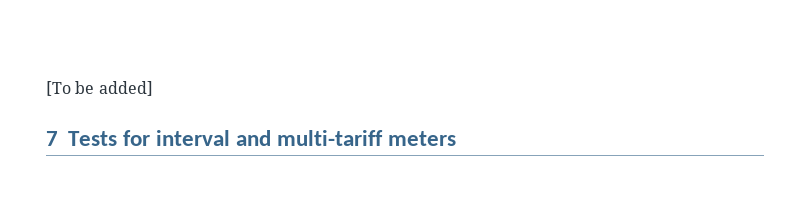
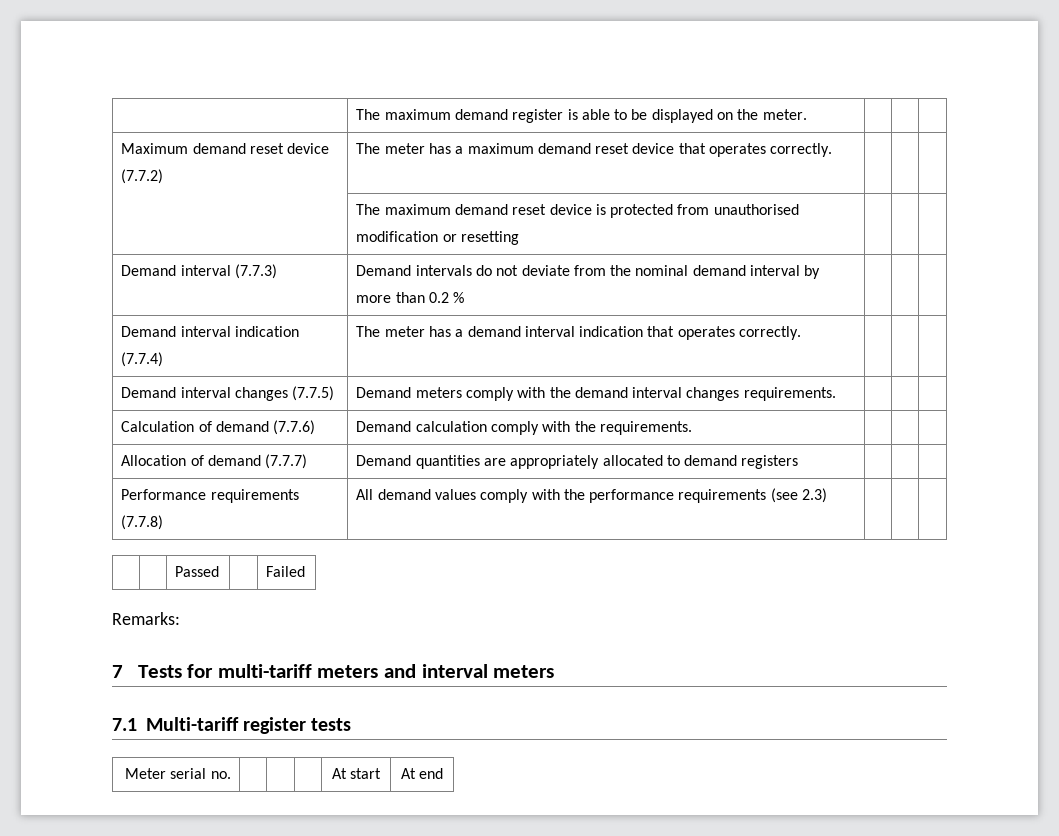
- [To be added]
- 7 Tests for interval and multi-tariff meters
+ | The maximum demand register is able to be displayed on the meter. | | |
+ Maximum demand reset device (7.7.2) | The meter has a maximum demand reset device that operates correctly. | | |
+ | The maximum demand reset device is protected from unauthorised modification or resetting | | |
+ Demand interval (7.7.3) | Demand intervals do not deviate from the nominal demand interval by more than 0.2 % | | |
+ Demand interval indication (7.7.4) | The meter has a demand interval indication that operates correctly. | | |
+ Demand interval changes (7.7.5) | Demand meters comply with the demand interval changes requirements. | | |
+ Calculation of demand (7.7.6) | Demand calculation comply with the requirements. | | |
+ Allocation of demand (7.7.7) | Demand quantities are appropriately allocated to demand registers | | |
+ Performance requirements (7.7.8) | All demand values comply with the performance requirements (see 2.3) | | |
+ | | Passed | | Failed
+ Remarks:
+ 7 Tests for multi-tariff meters and interval meters
+ 7.1 Multi-tariff register tests
+ Meter serial no. | | | | At start | At end

